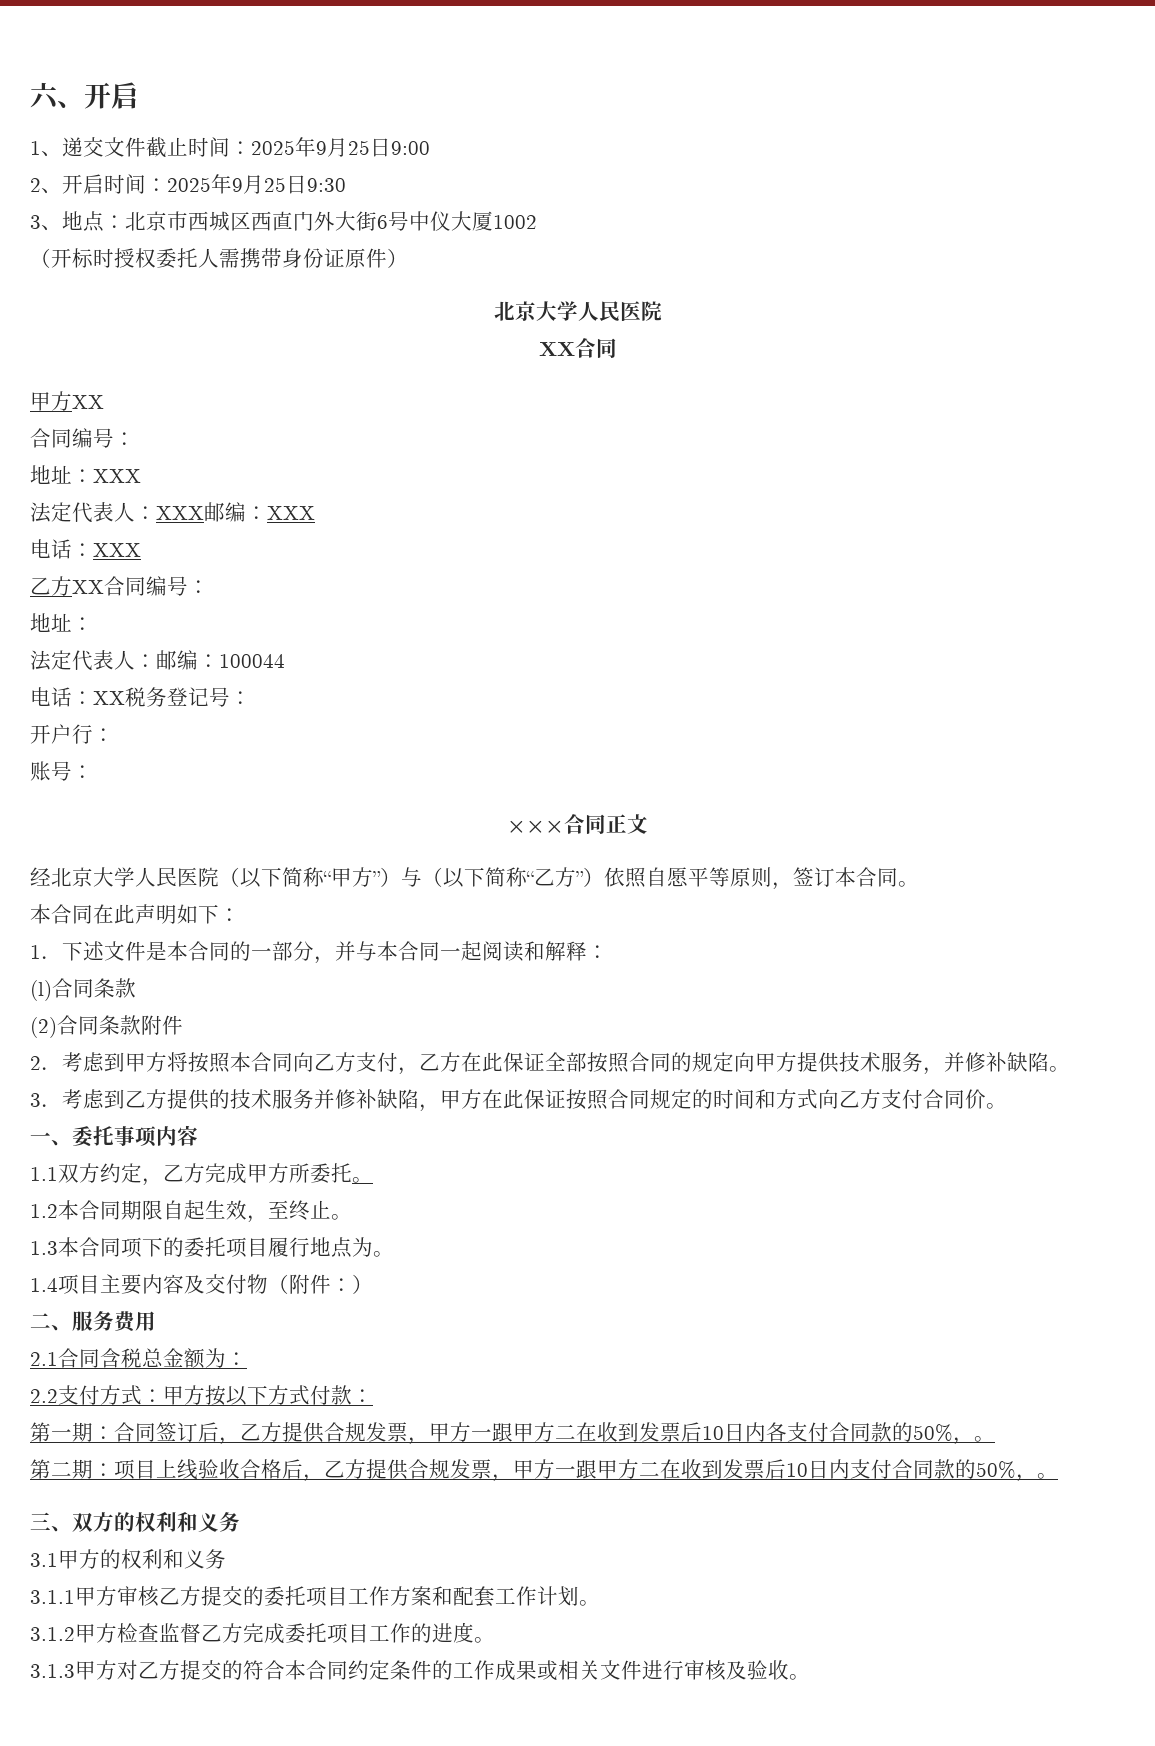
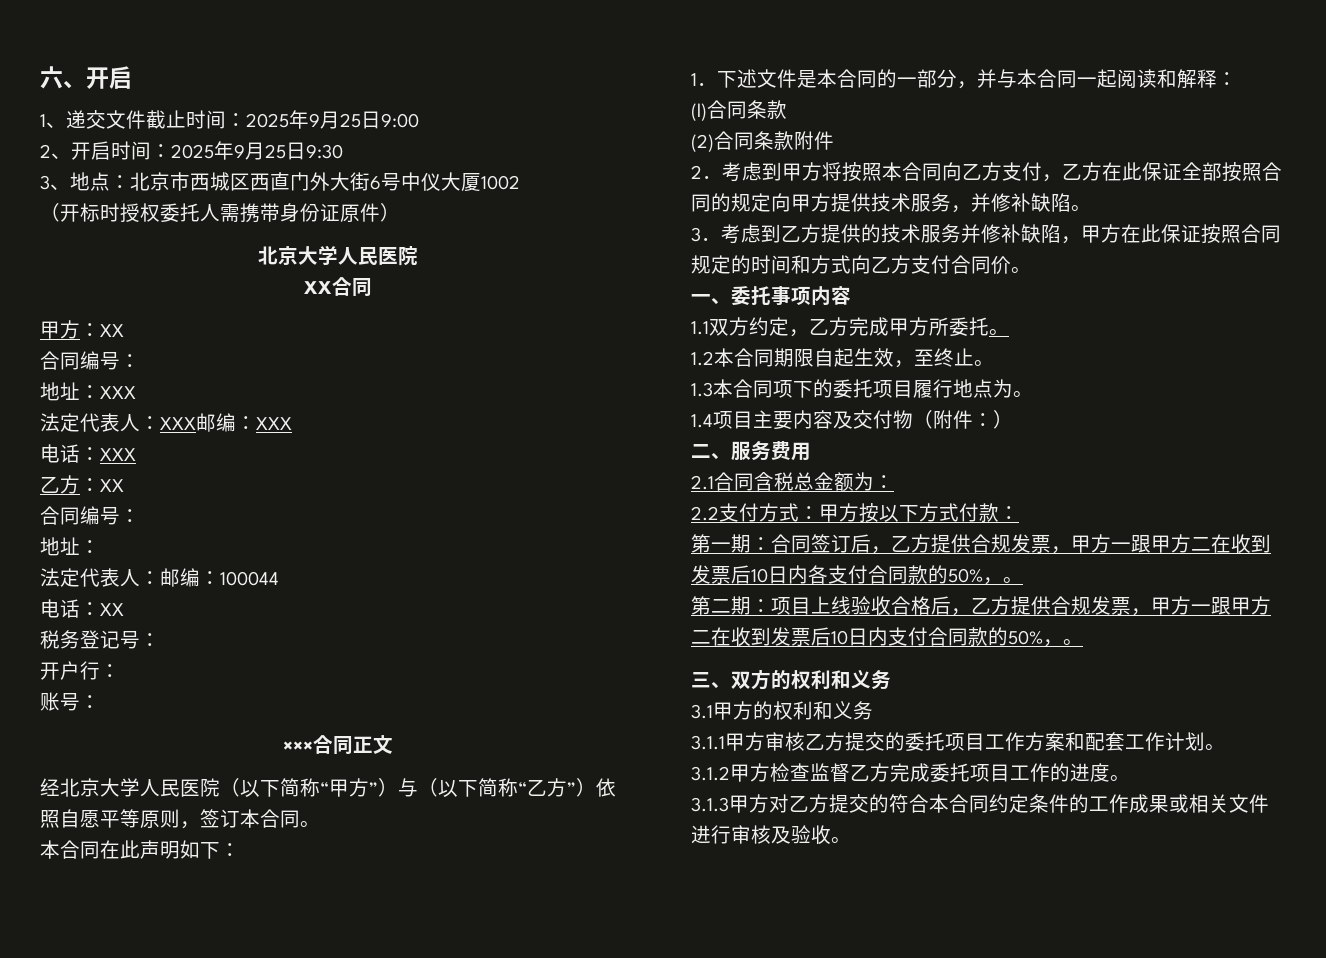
- 甲方XX
+ 甲方：XX
- 乙方XX合同编号：
+ 乙方：XX
+ 合同编号：
- 电话：XX税务登记号：
+ 电话：XX
+ 税务登记号：

